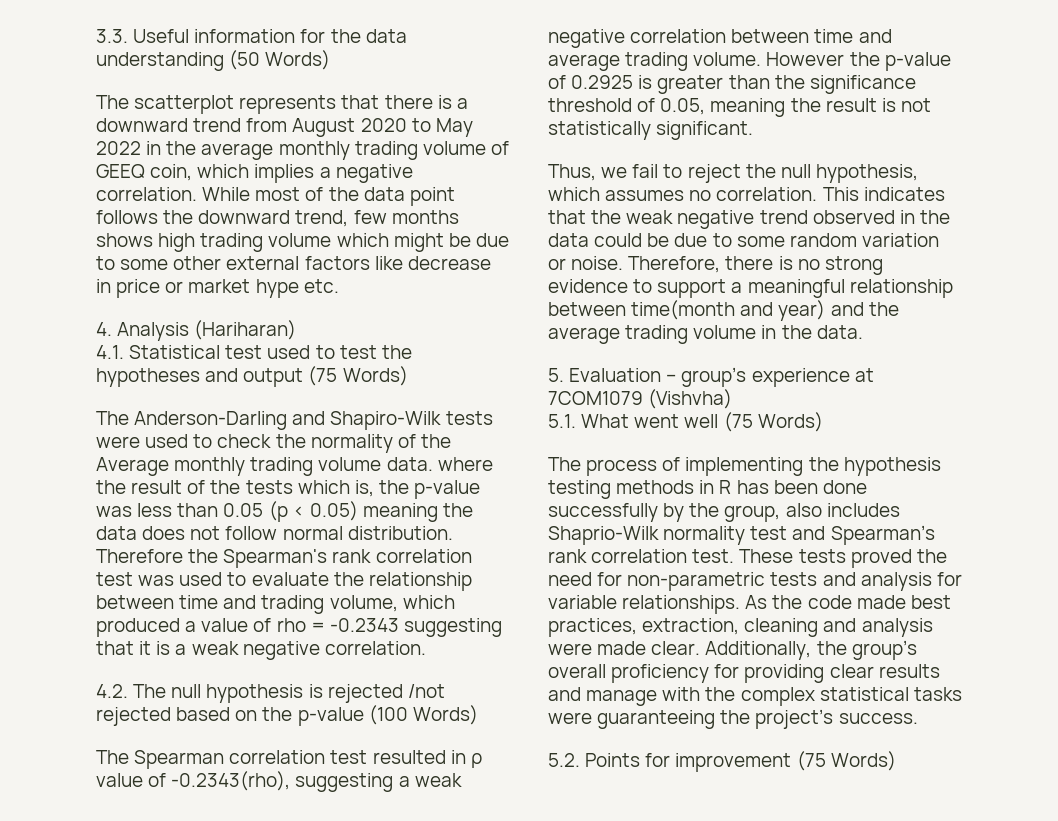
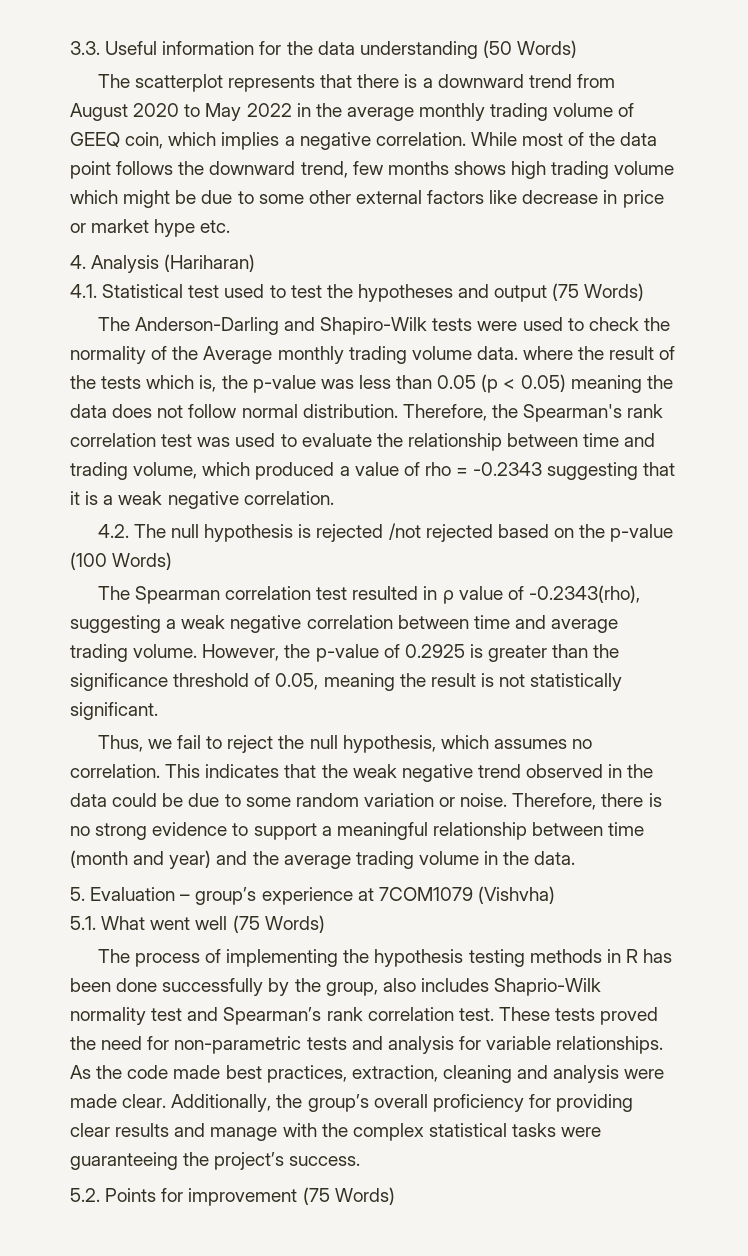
- Therefore the Spearman's rank correlation test was used to evaluate the relationship between time and trading volume, which produced a value of rho = -0.2343 suggesting that it is a weak negative correlation.
+ Therefore, the Spearman's rank correlation test was used to evaluate the relationship between time and trading volume, which produced a value of rho = -0.2343 suggesting that it is a weak negative correlation.
- However the p-value of 0.2925 is greater than the significance threshold of 0.05, meaning the result is not statistically significant.
+ However, the p-value of 0.2925 is greater than the significance threshold of 0.05, meaning the result is not statistically significant.
- Therefore, there is no strong evidence to support a meaningful relationship between time(month and year) and the average trading volume in the data.
+ Therefore, there is no strong evidence to support a meaningful relationship between time (month and year) and the average trading volume in the data.

